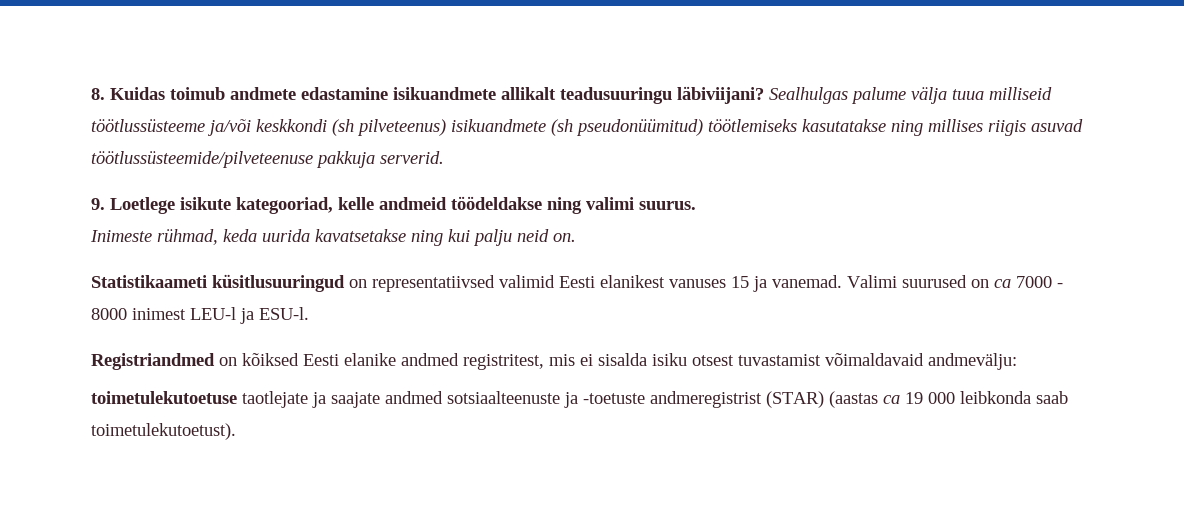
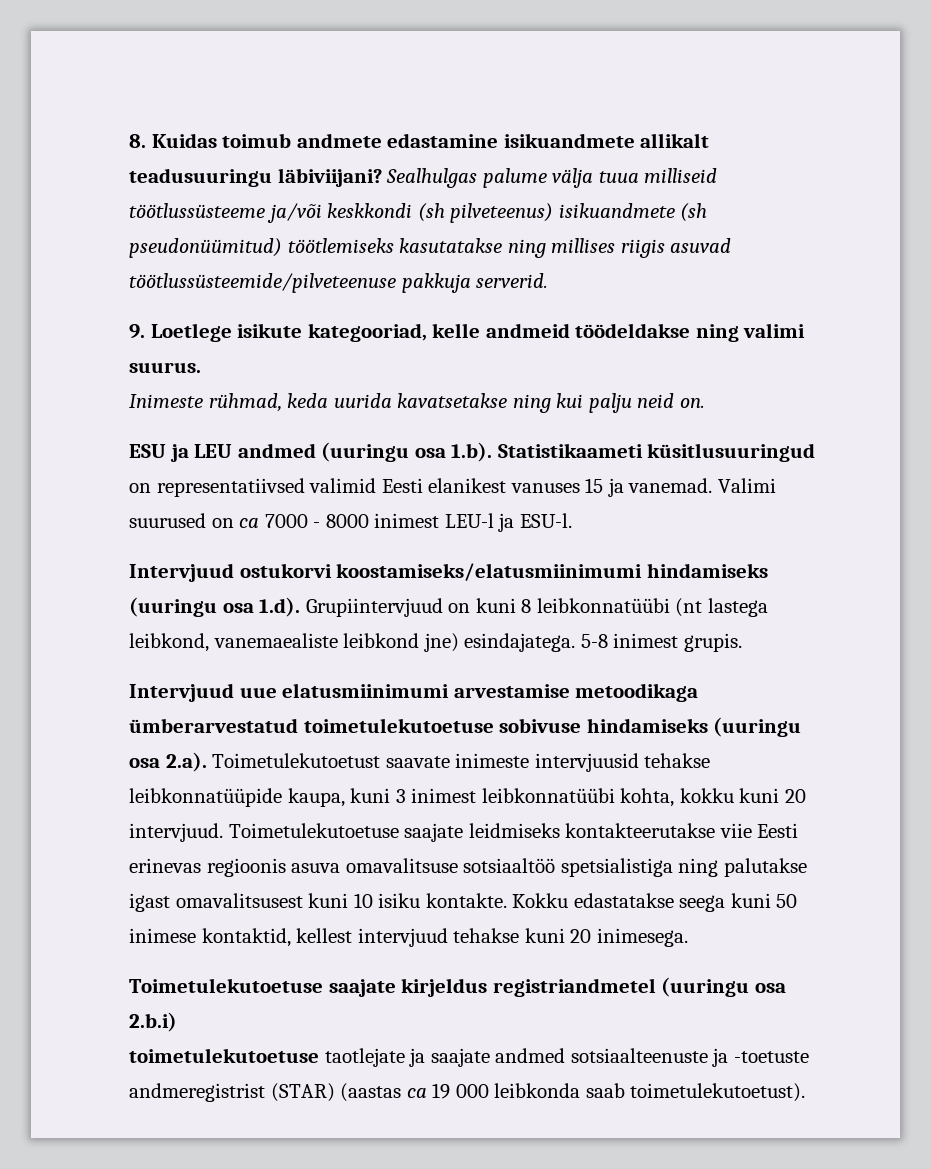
- Statistikaameti küsitlusuuringud on representatiivsed valimid Eesti elanikest vanuses 15 ja vanemad.
+ ESU ja LEU andmed (uuringu osa 1.b). Statistikaameti küsitlusuuringud on representatiivsed valimid Eesti elanikest vanuses 15 ja vanemad.
- Registriandmed on kõiksed Eesti elanike andmed registritest, mis ei sisalda isiku otsest tuvastamist võimaldavaid andmevälju:
+ Intervjuud ostukorvi koostamiseks/elatusmiinimumi hindamiseks (uuringu osa 1.d). Grupiintervjuud on kuni 8 leibkonnatüübi (nt lastega leibkond, vanemaealiste leibkond jne) esindajatega. 5-8 inimest grupis.
+ Intervjuud uue elatusmiinimumi arvestamise metoodikaga ümberarvestatud toimetulekutoetuse sobivuse hindamiseks (uuringu osa 2.a). Toimetulekutoetust saavate inimeste intervjuusid tehakse leibkonnatüüpide kaupa, kuni 3 inimest leibkonnatüübi kohta, kokku kuni 20 intervjuud. Toimetulekutoetuse saajate leidmiseks kontakteerutakse viie Eesti erinevas regioonis asuva omavalitsuse sotsiaaltöö spetsialistiga ning palutakse igast omavalitsusest kuni 10 isiku kontakte. Kokku edastatakse seega kuni 50 inimese kontaktid, kellest intervjuud tehakse kuni 20 inimesega.
+ Toimetulekutoetuse saajate kirjeldus registriandmetel (uuringu osa 2.b.i)

